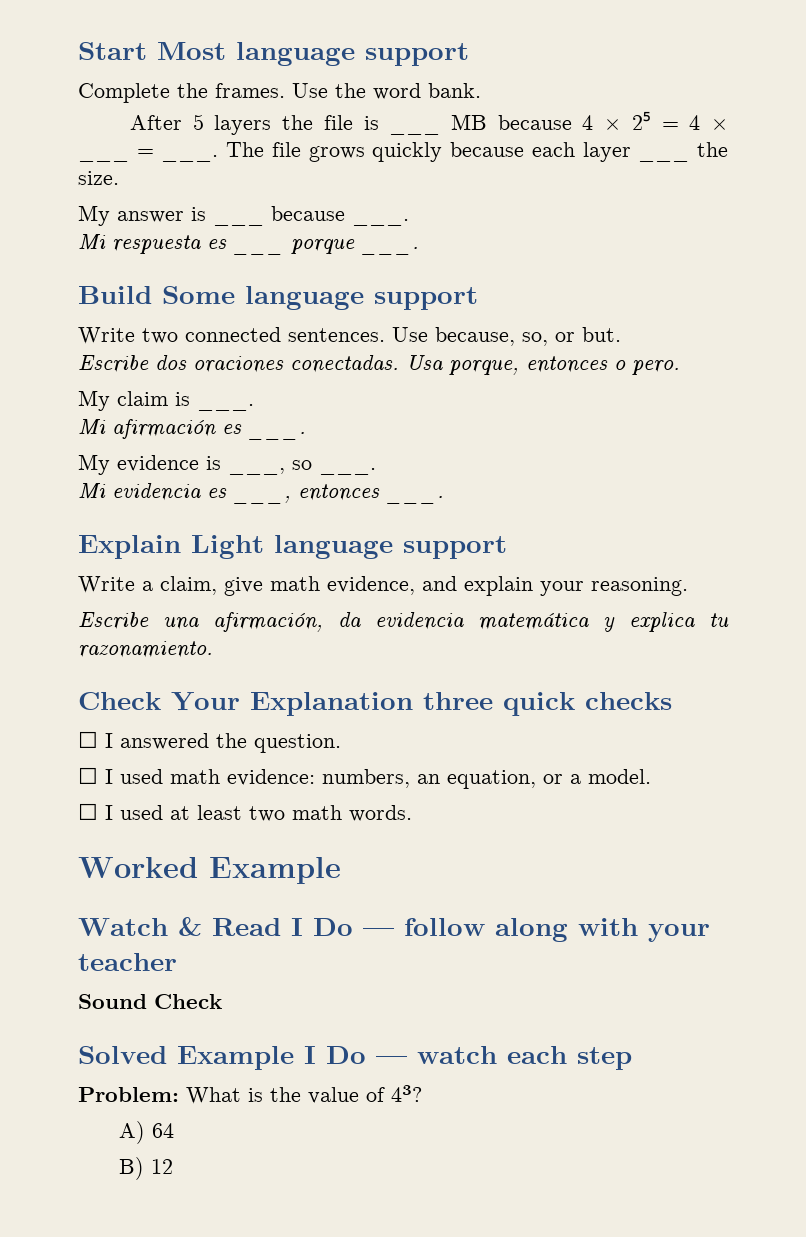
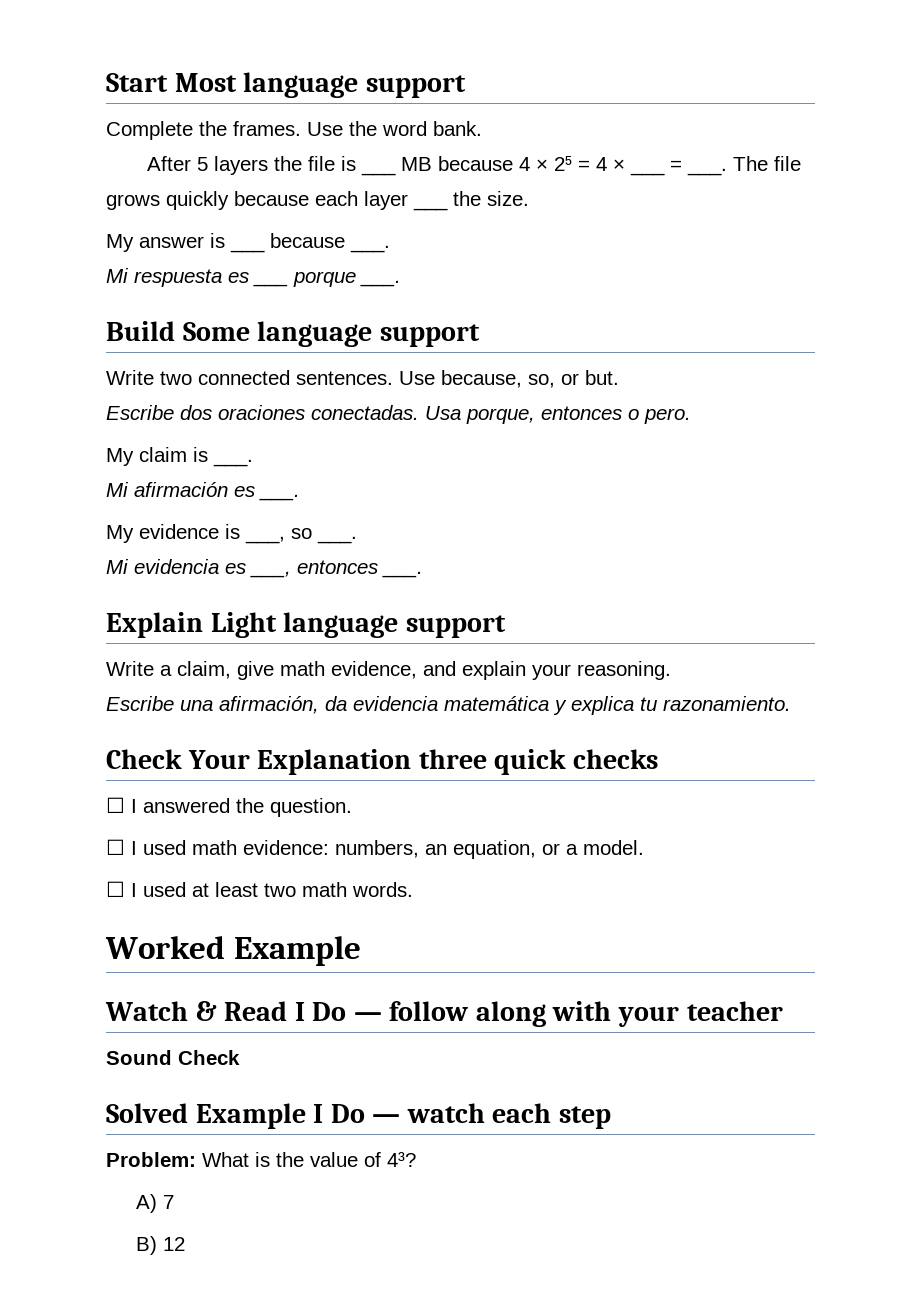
- A) 64
+ A) 7

